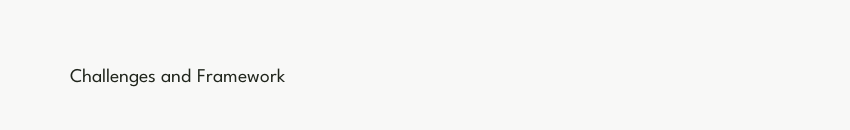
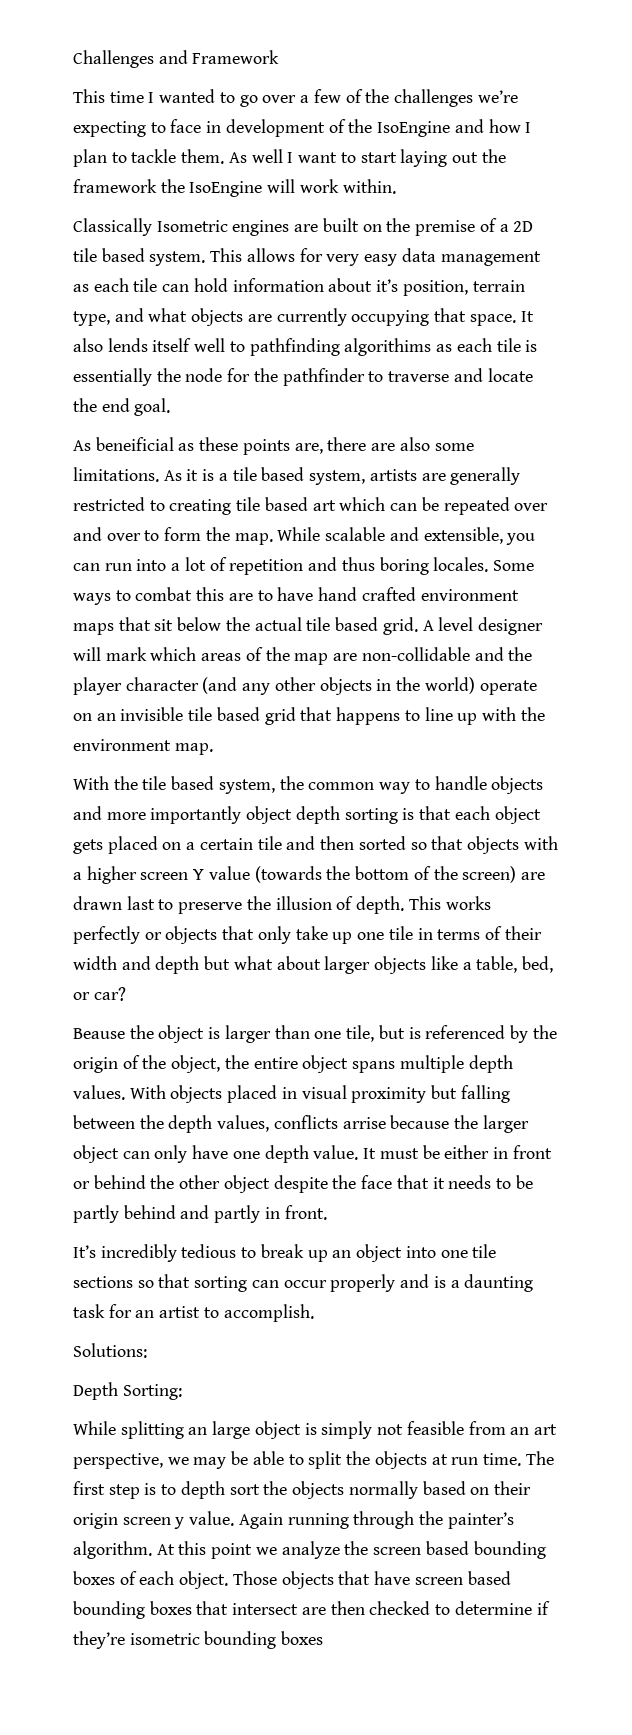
+ This time I wanted to go over a few of the challenges we’re expecting to face in development of the IsoEngine and how I plan to tackle them. As well I want to start laying out the framework the IsoEngine will work within.
+ Classically Isometric engines are built on the premise of a 2D tile based system. This allows for very easy data management as each tile can hold information about it’s position, terrain type, and what objects are currently occupying that space. It also lends itself well to pathfinding algorithims as each tile is essentially the node for the pathfinder to traverse and locate the end goal.
+ As beneificial as these points are, there are also some limitations. As it is a tile based system, artists are generally restricted to creating tile based art which can be repeated over and over to form the map. While scalable and extensible, you can run into a lot of repetition and thus boring locales. Some ways to combat this are to have hand crafted environment maps that sit below the actual tile based grid. A level designer will mark which areas of the map are non-collidable and the player character (and any other objects in the world) operate on an invisible tile based grid that happens to line up with the environment map.
+ With the tile based system, the common way to handle objects and more importantly object depth sorting is that each object gets placed on a certain tile and then sorted so that objects with a higher screen Y value (towards the bottom of the screen) are drawn last to preserve the illusion of depth. This works perfectly or objects that only take up one tile in terms of their width and depth but what about larger objects like a table, bed, or car?
+ Beause the object is larger than one tile, but is referenced by the origin of the object, the entire object spans multiple depth values. With objects placed in visual proximity but falling between the depth values, conflicts arrise because the larger object can only have one depth value. It must be either in front or behind the other object despite the face that it needs to be partly behind and partly in front.
+ It’s incredibly tedious to break up an object into one tile sections so that sorting can occur properly and is a daunting task for an artist to accomplish.
+ Solutions:
+ Depth Sorting:
+ While splitting an large object is simply not feasible from an art perspective, we may be able to split the objects at run time. The first step is to depth sort the objects normally based on their origin screen y value. Again running through the painter’s algorithm. At this point we analyze the screen based bounding boxes of each object. Those objects that have screen based bounding boxes that intersect are then checked to determine if they’re isometric bounding boxes

